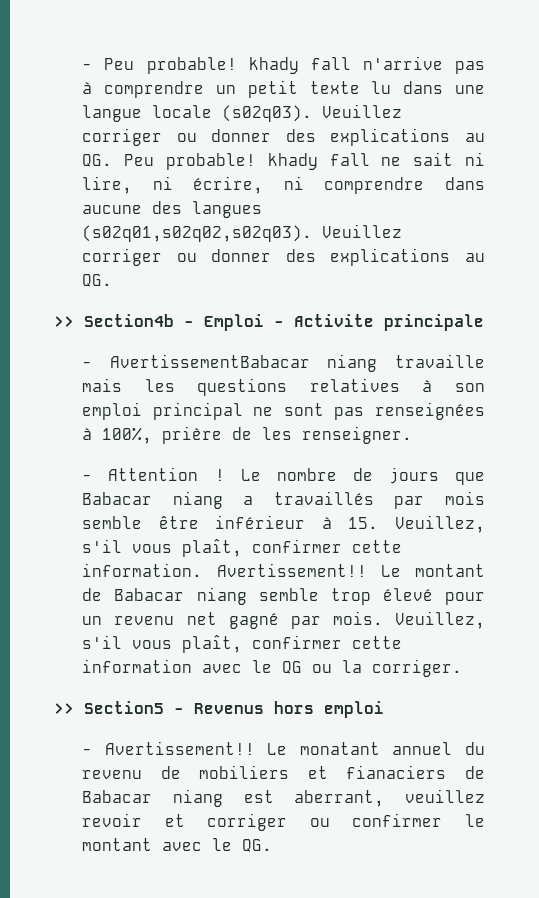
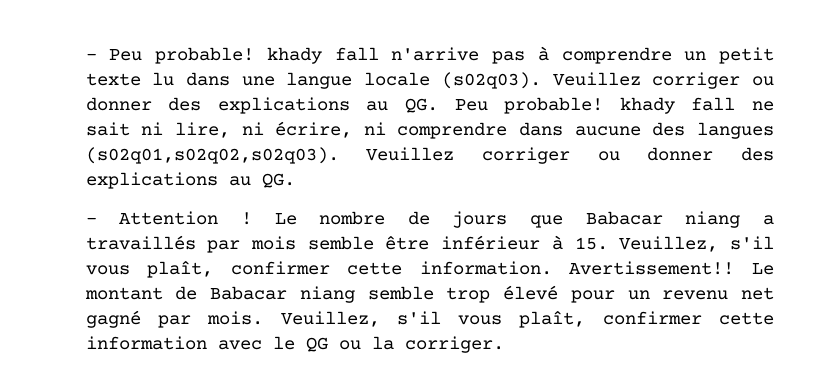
- >> Section4b - Emploi - Activite principale
- - AvertissementBabacar niang travaille mais les questions relatives à son emploi principal ne sont pas renseignées à 100%, prière de les renseigner.
- >> Section5 - Revenus hors emploi
- - Avertissement!! Le monatant annuel du revenu de mobiliers et fianaciers de Babacar niang est aberrant, veuillez revoir et corriger ou confirmer le montant avec le QG.

